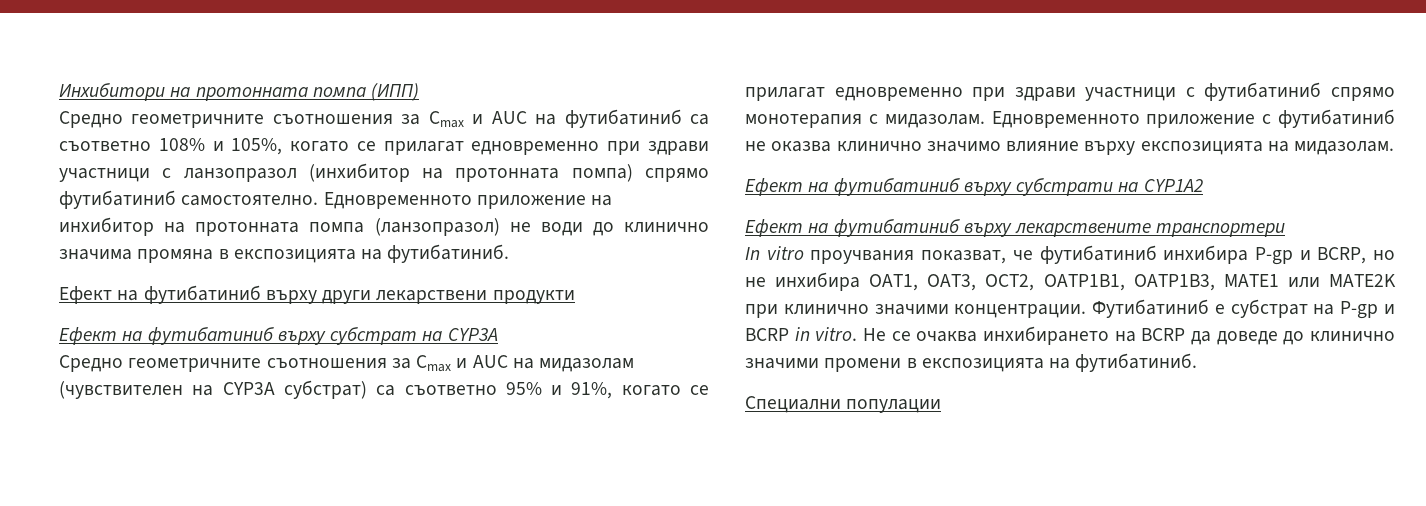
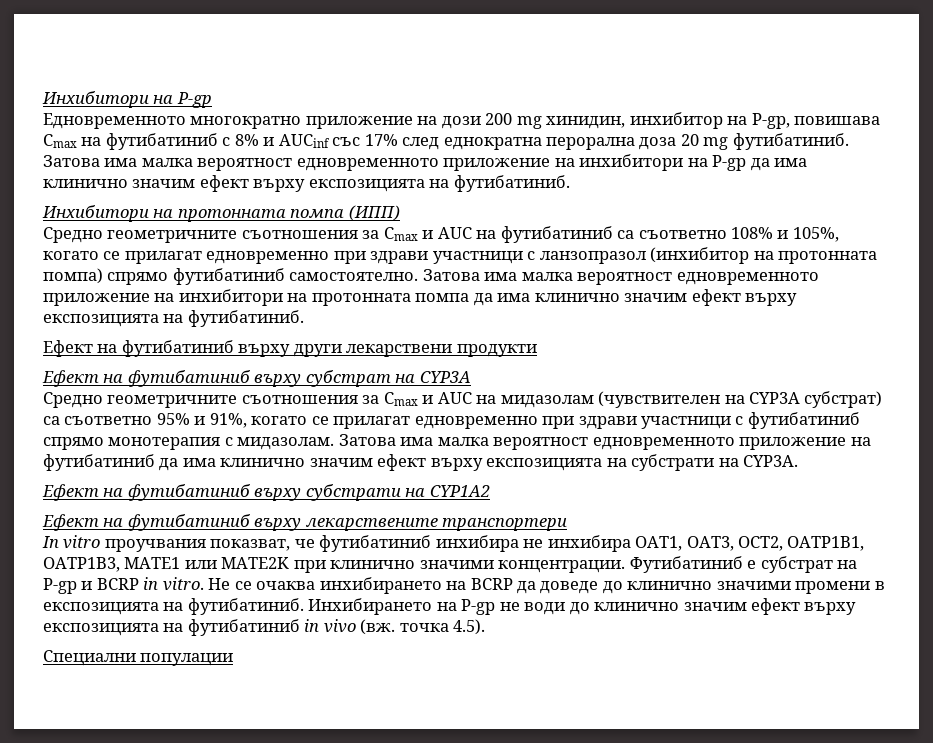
+ Инхибитори на P-gp
+ Едновременното многократно приложение на дози 200 mg хинидин, инхибитор на P-gp, повишава Cmax на футибатиниб с 8% и AUCinf със 17% след еднократна перорална доза 20 mg футибатиниб. Затова има малка вероятност едновременното приложение на инхибитори на P-gp да има клинично значим ефект върху експозицията на футибатиниб.
- Едновременното приложение на инхибитор на протонната помпа (ланзопразол) не води до клинично значима промяна в експозицията на футибатиниб.
+ Затова има малка вероятност едновременното приложение на инхибитори на протонната помпа да има клинично значим ефект върху експозицията на футибатиниб.
- Едновременното приложение с футибатиниб не оказва клинично значимо влияние върху експозицията на мидазолам.
+ Затова има малка вероятност едновременното приложение на футибатиниб да има клинично значим ефект върху експозицията на субстрати на CYP3A.
- In vitro проучвания показват, че футибатиниб инхибира P-gp и BCRP, но не инхибира OAT1, OAT3, OCT2, OATP1B1, OATP1B3, MATE1 или MATE2K при клинично значими концентрации.
+ In vitro проучвания показват, че футибатиниб инхибира не инхибира OAT1, OAT3, OCT2, OATP1B1, OATP1B3, MATE1 или MATE2K при клинично значими концентрации.
+ Инхибирането на P-gp не води до клинично значим ефект върху експозицията на футибатиниб in vivo (вж. точка 4.5).

